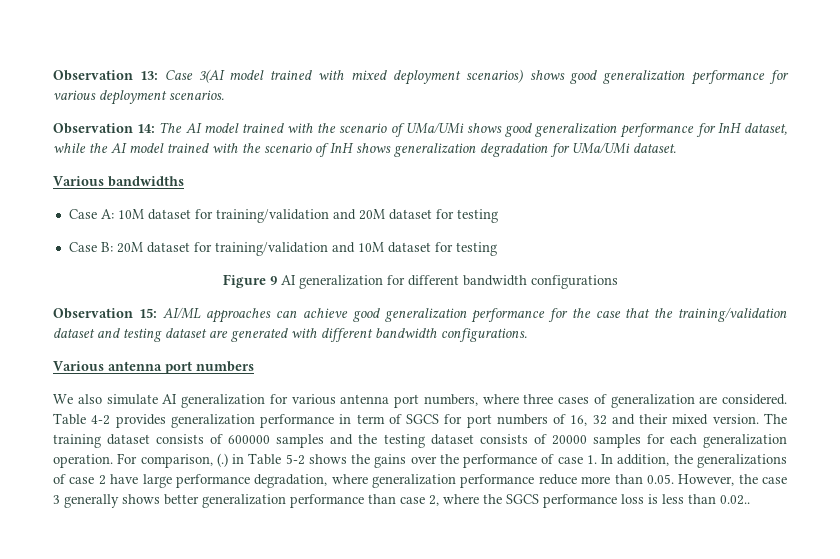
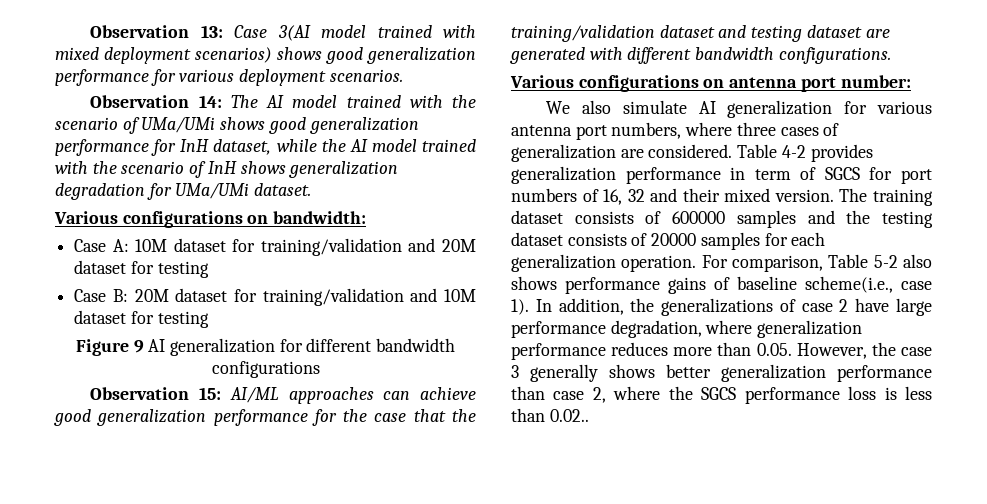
- Various bandwidths
+ Various configurations on bandwidth:
- Various antenna port numbers
+ Various configurations on antenna port number:
- For comparison, (.) in Table 5-2 shows the gains over the performance of case 1. In addition, the generalizations of case 2 have large performance degradation, where generalization performance reduce more than 0.05. However, the case 3 generally shows better generalization performance than case 2, where the SGCS performance loss is less than 0.02..
+ For comparison, Table 5-2 also shows performance gains of baseline scheme(i.e., case 1). In addition, the generalizations of case 2 have large performance degradation, where generalization performance reduces more than 0.05. However, the case 3 generally shows better generalization performance than case 2, where the SGCS performance loss is less than 0.02..

